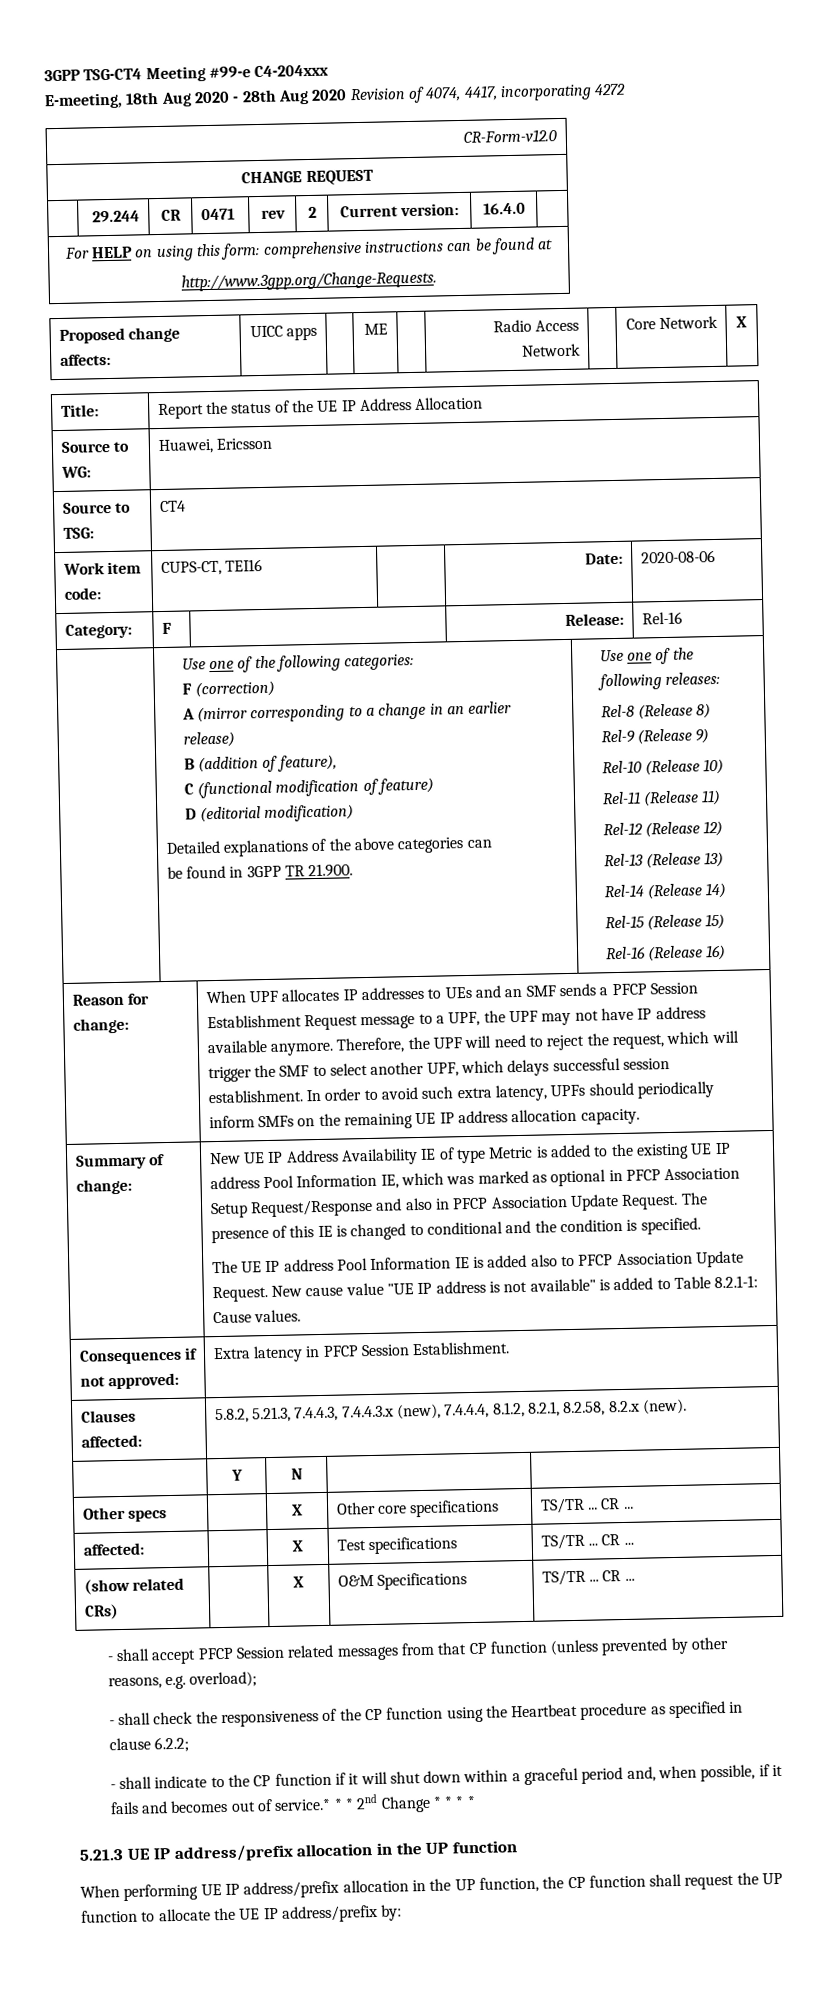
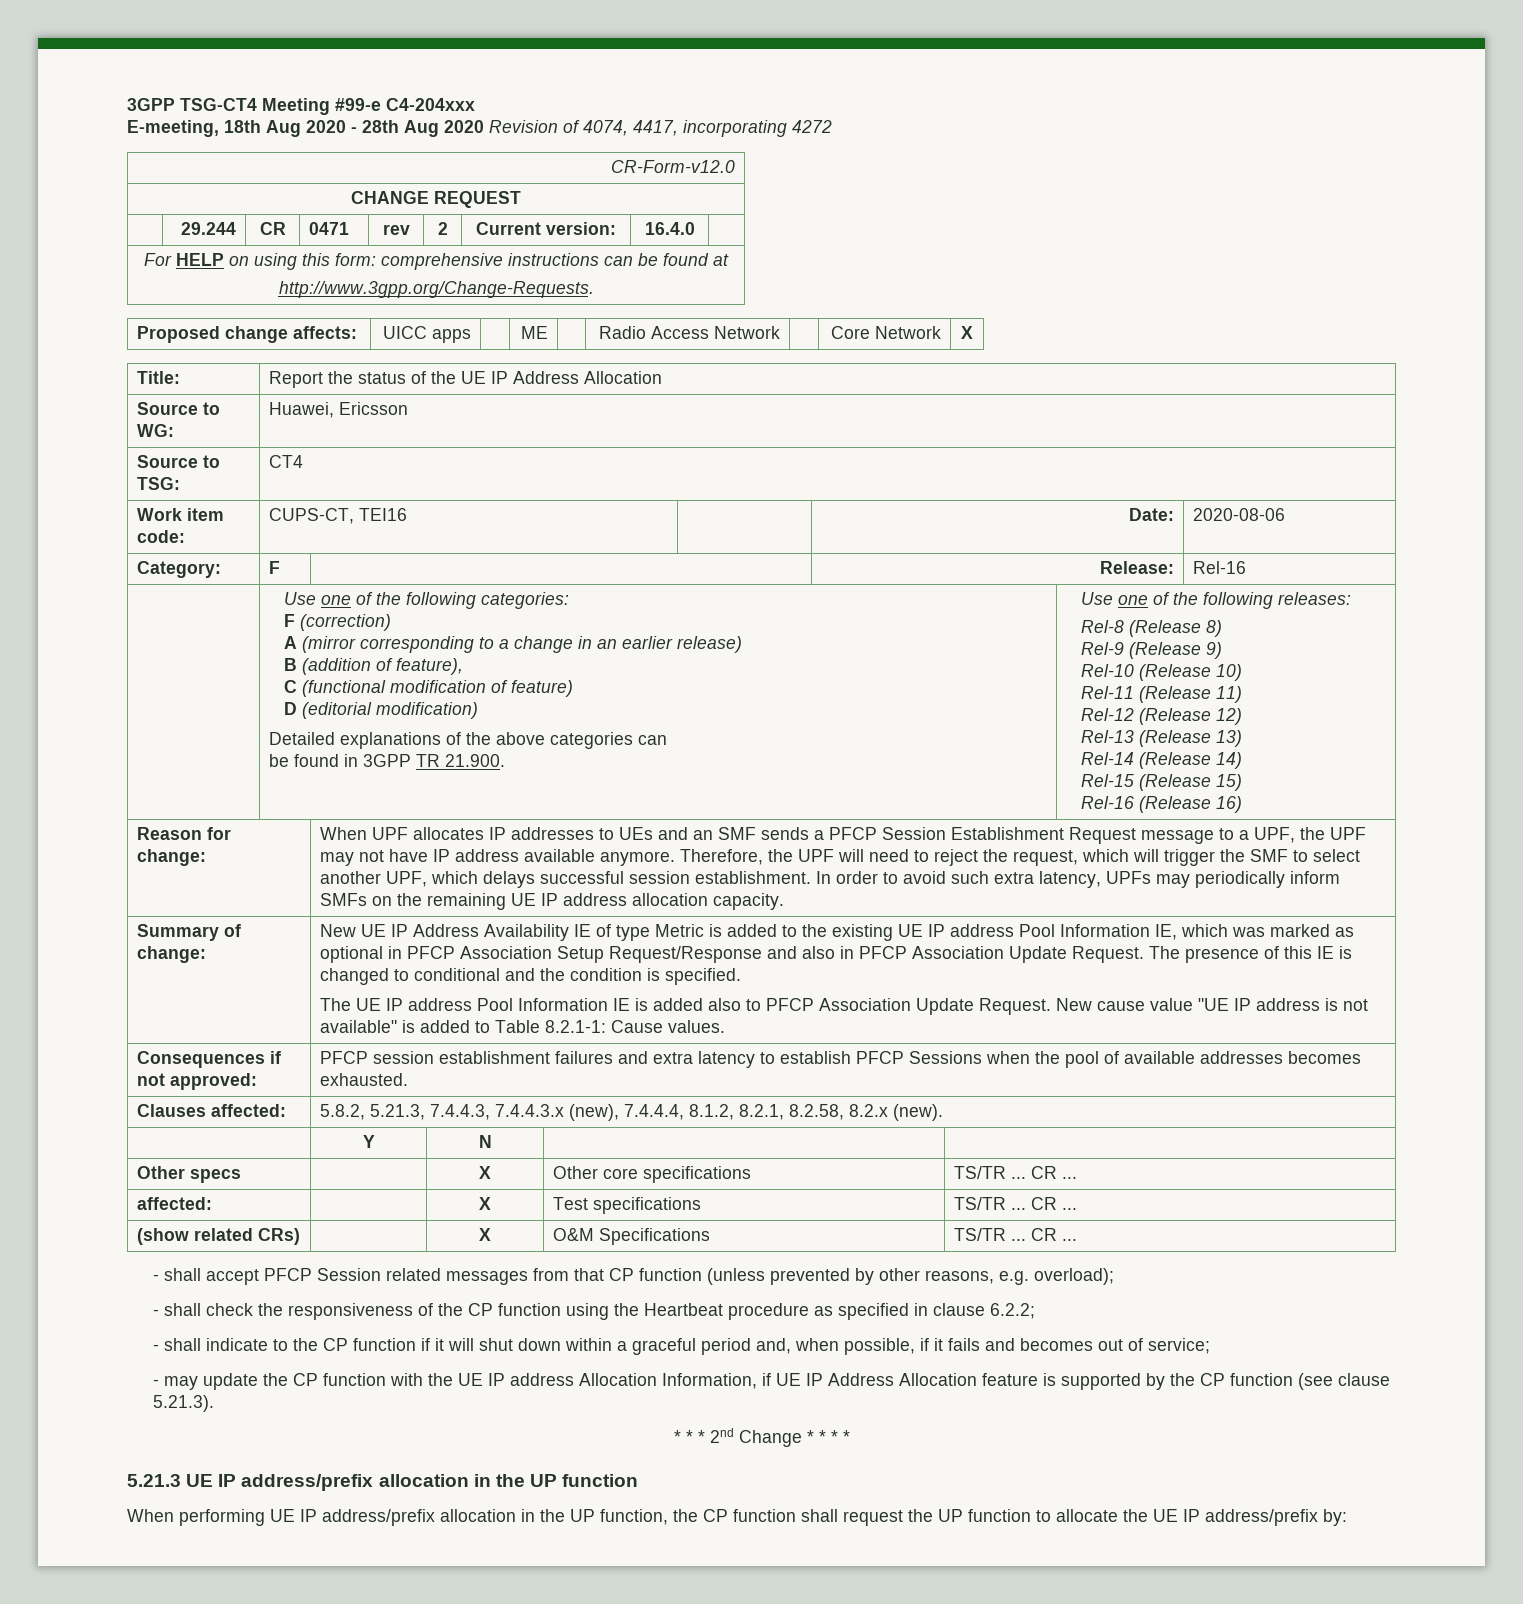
- In order to avoid such extra latency, UPFs should periodically inform SMFs on the remaining UE IP address allocation capacity.
+ In order to avoid such extra latency, UPFs may periodically inform SMFs on the remaining UE IP address allocation capacity.
- Consequences if not approved: | Extra latency in PFCP Session Establishment.
+ Consequences if not approved: | PFCP session establishment failures and extra latency to establish PFCP Sessions when the pool of available addresses becomes exhausted.
- - shall indicate to the CP function if it will shut down within a graceful period and, when possible, if it fails and becomes out of service.* * * 2nd Change * * * *
+ - shall indicate to the CP function if it will shut down within a graceful period and, when possible, if it fails and becomes out of service;
+ - may update the CP function with the UE IP address Allocation Information, if UE IP Address Allocation feature is supported by the CP function (see clause 5.21.3).
+ * * * 2nd Change * * * *

